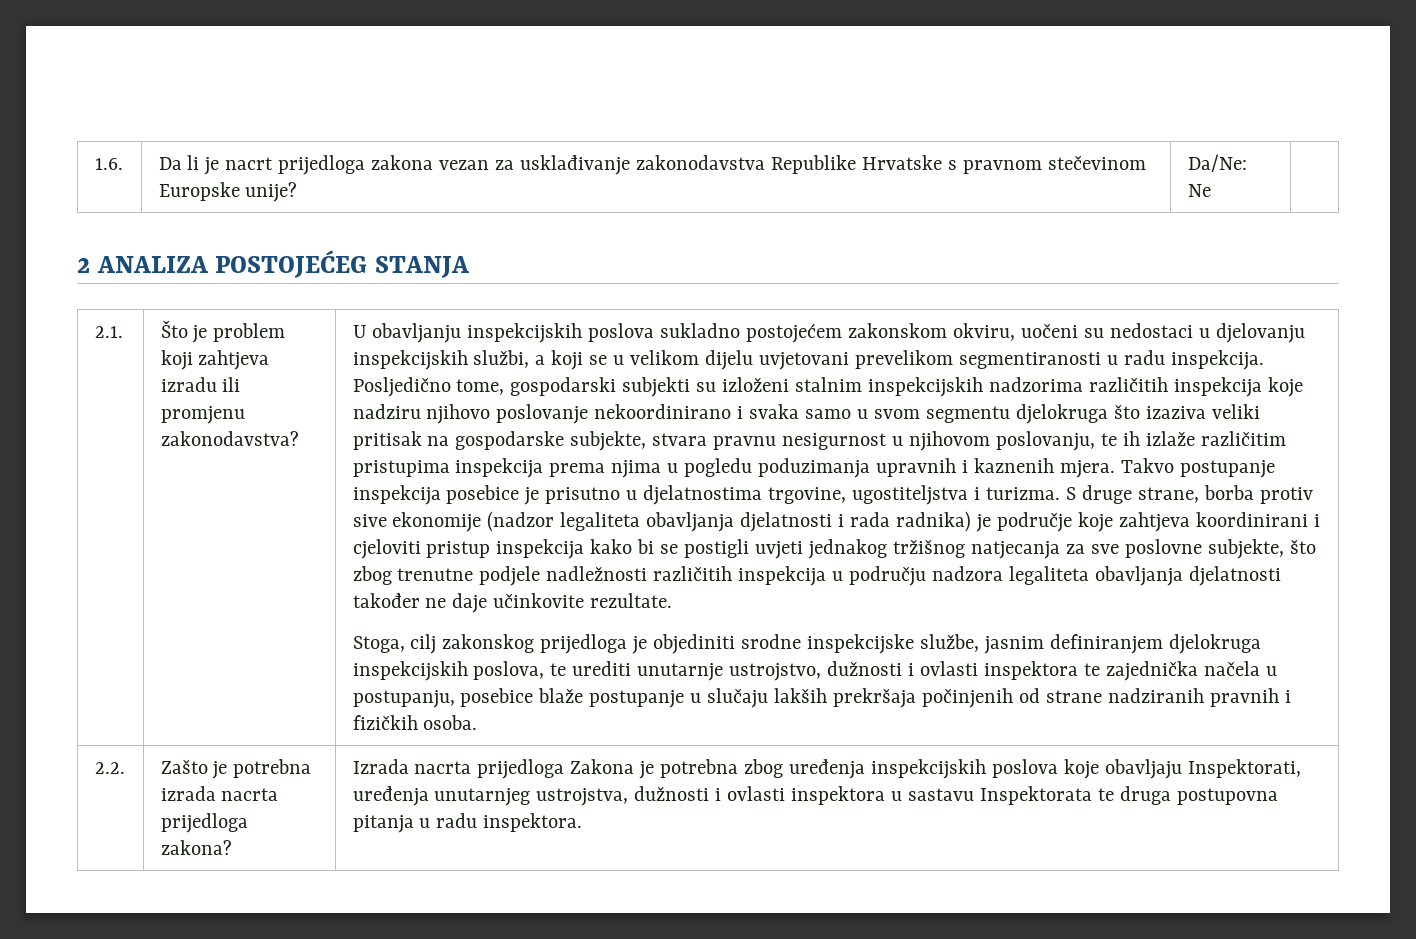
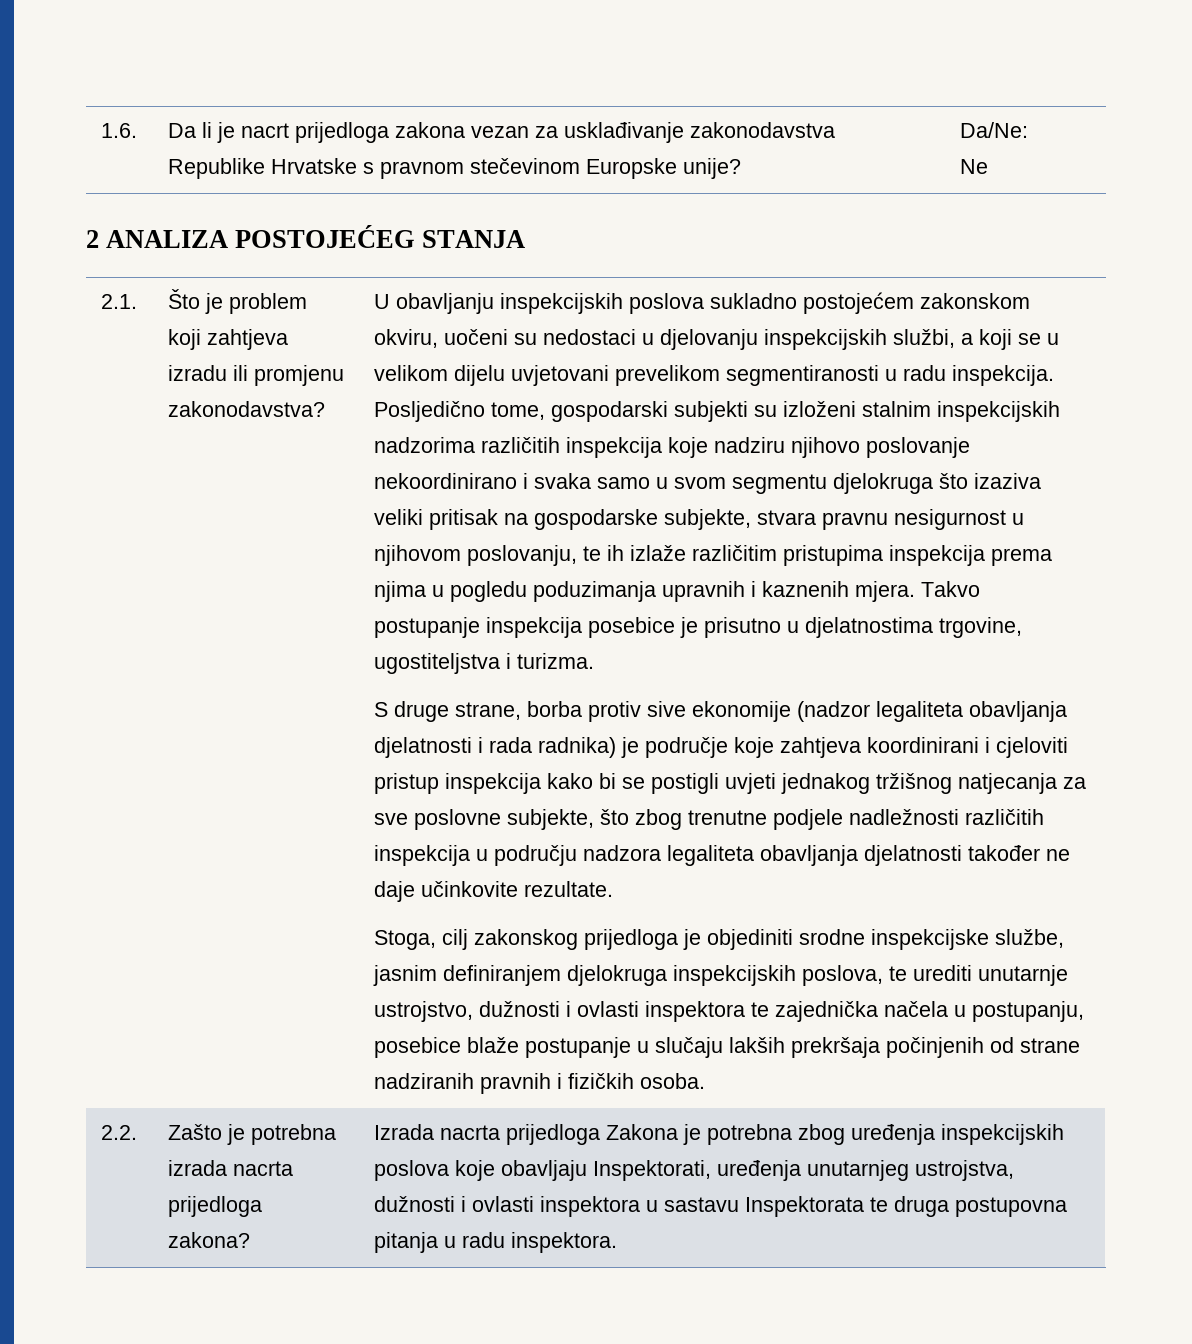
- Takvo postupanje inspekcija posebice je prisutno u djelatnostima trgovine, ugostiteljstva i turizma. S druge strane, borba protiv sive ekonomije (nadzor legaliteta obavljanja djelatnosti i rada radnika) je područje koje zahtjeva koordinirani i cjeloviti pristup inspekcija kako bi se postigli uvjeti jednakog tržišnog natjecanja za sve poslovne subjekte, što zbog trenutne podjele nadležnosti različitih inspekcija u području nadzora legaliteta obavljanja djelatnosti također ne daje učinkovite rezultate.
+ Takvo postupanje inspekcija posebice je prisutno u djelatnostima trgovine, ugostiteljstva i turizma.
+ S druge strane, borba protiv sive ekonomije (nadzor legaliteta obavljanja djelatnosti i rada radnika) je područje koje zahtjeva koordinirani i cjeloviti pristup inspekcija kako bi se postigli uvjeti jednakog tržišnog natjecanja za sve poslovne subjekte, što zbog trenutne podjele nadležnosti različitih inspekcija u području nadzora legaliteta obavljanja djelatnosti također ne daje učinkovite rezultate.

